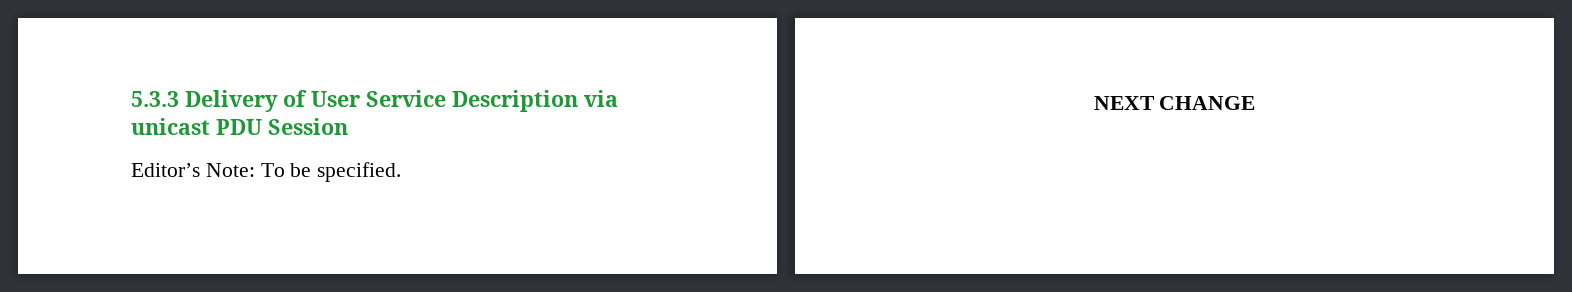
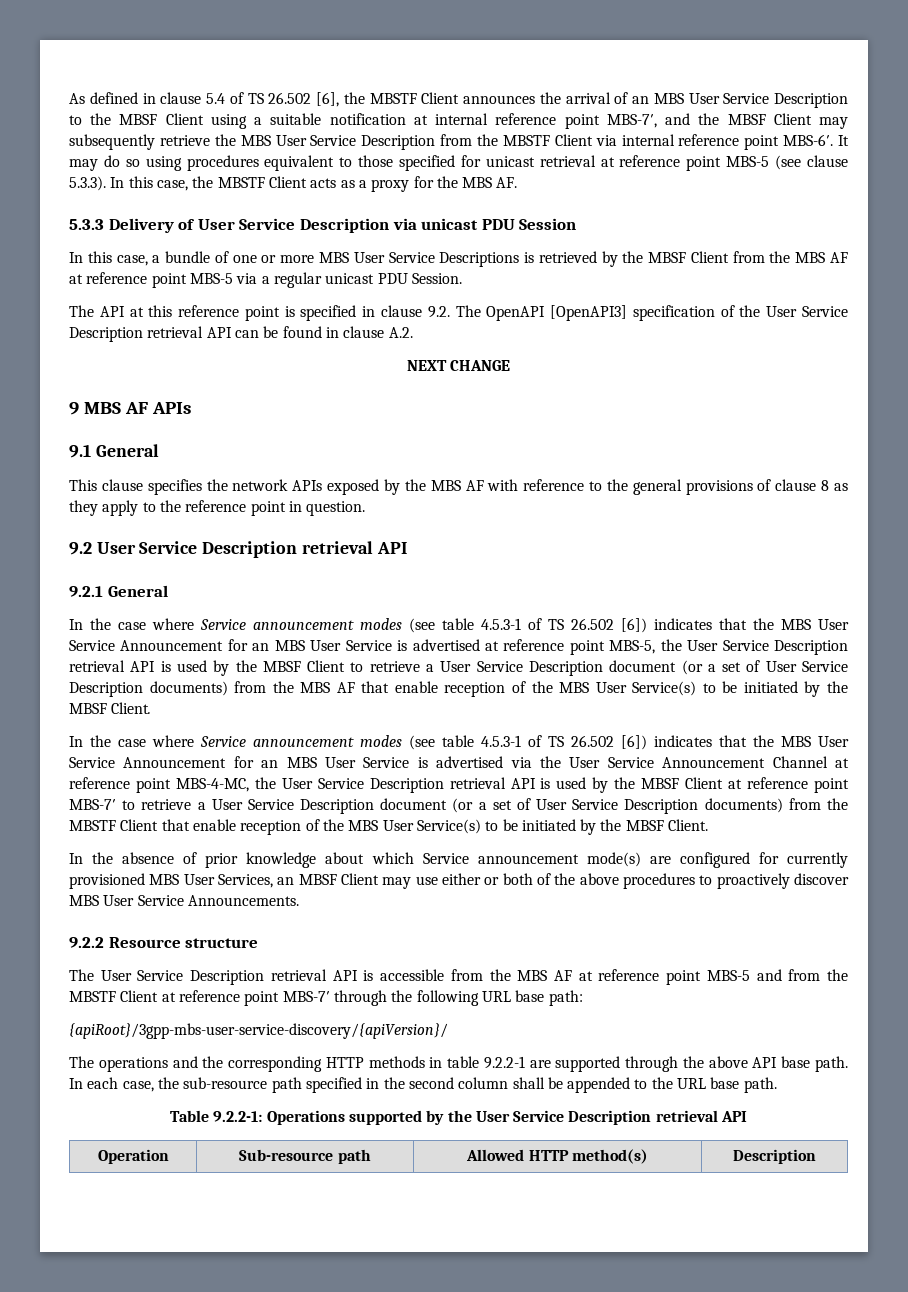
+ As defined in clause 5.4 of TS 26.502 [6], the MBSTF Client announces the arrival of an MBS User Service Description to the MBSF Client using a suitable notification at internal reference point MBS-7′, and the MBSF Client may subsequently retrieve the MBS User Service Description from the MBSTF Client via internal reference point MBS-6′. It may do so using procedures equivalent to those specified for unicast retrieval at reference point MBS-5 (see clause 5.3.3). In this case, the MBSTF Client acts as a proxy for the MBS AF.
- Editor’s Note: To be specified.
+ In this case, a bundle of one or more MBS User Service Descriptions is retrieved by the MBSF Client from the MBS AF at reference point MBS-5 via a regular unicast PDU Session.
+ The API at this reference point is specified in clause 9.2. The OpenAPI [OpenAPI3] specification of the User Service Description retrieval API can be found in clause A.2.
  NEXT CHANGE
+ 9 MBS AF APIs
+ 9.1 General
+ This clause specifies the network APIs exposed by the MBS AF with reference to the general provisions of clause 8 as they apply to the reference point in question.
+ 9.2 User Service Description retrieval API
+ 9.2.1 General
+ In the case where Service announcement modes (see table 4.5.3-1 of TS 26.502 [6]) indicates that the MBS User Service Announcement for an MBS User Service is advertised at reference point MBS-5, the User Service Description retrieval API is used by the MBSF Client to retrieve a User Service Description document (or a set of User Service Description documents) from the MBS AF that enable reception of the MBS User Service(s) to be initiated by the MBSF Client.
+ In the case where Service announcement modes (see table 4.5.3-1 of TS 26.502 [6]) indicates that the MBS User Service Announcement for an MBS User Service is advertised via the User Service Announcement Channel at reference point MBS-4-MC, the User Service Description retrieval API is used by the MBSF Client at reference point MBS-7′ to retrieve a User Service Description document (or a set of User Service Description documents) from the MBSTF Client that enable reception of the MBS User Service(s) to be initiated by the MBSF Client.
+ In the absence of prior knowledge about which Service announcement mode(s) are configured for currently provisioned MBS User Services, an MBSF Client may use either or both of the above procedures to proactively discover MBS User Service Announcements.
+ 9.2.2 Resource structure
+ The User Service Description retrieval API is accessible from the MBS AF at reference point MBS-5 and from the MBSTF Client at reference point MBS-7′ through the following URL base path:
+ {apiRoot}/3gpp-mbs-user-service-discovery/{apiVersion}/
+ The operations and the corresponding HTTP methods in table 9.2.2-1 are supported through the above API base path. In each case, the sub-resource path specified in the second column shall be appended to the URL base path.
+ Table 9.2.2-1: Operations supported by the User Service Description retrieval API
+ Operation | Sub-resource path | Allowed HTTP method(s) | Description

